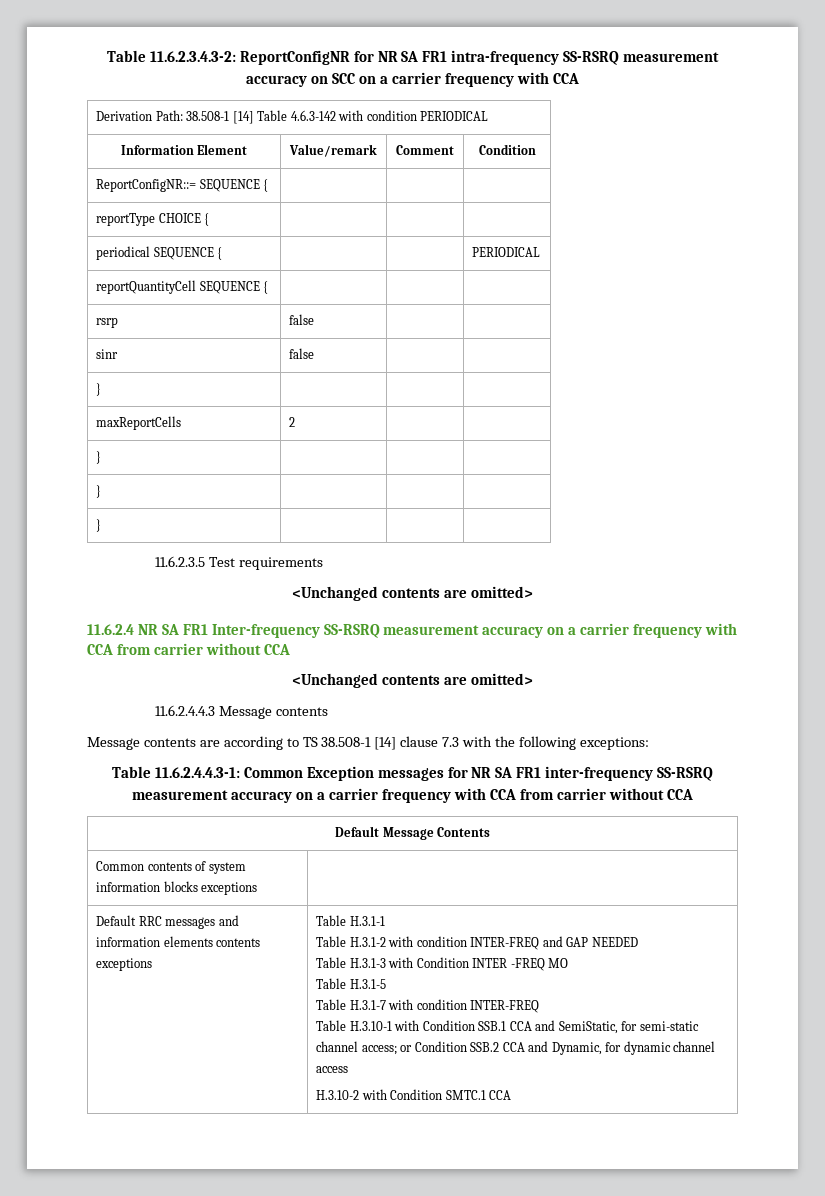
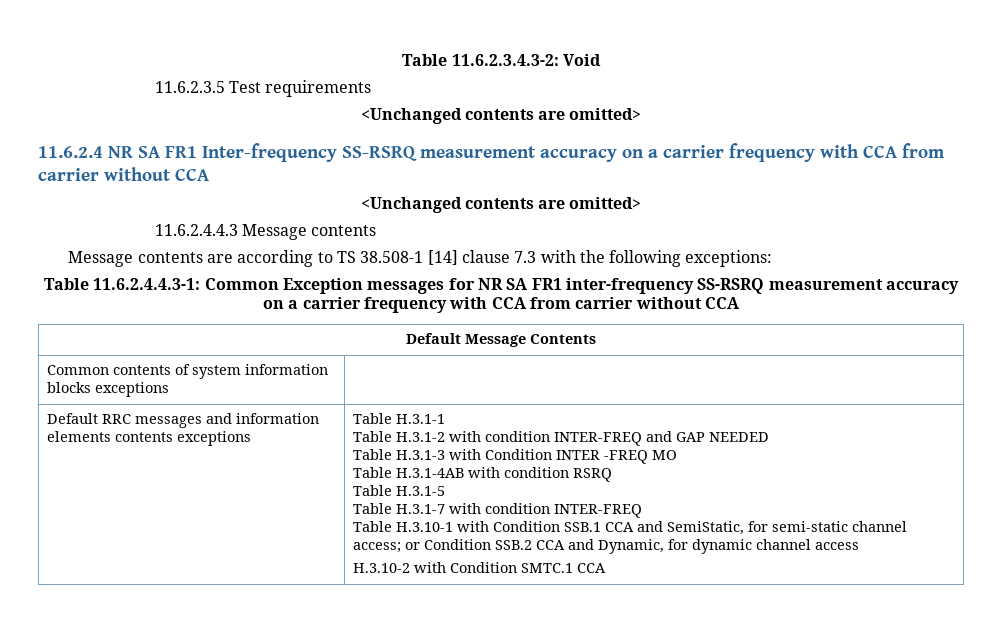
- Table 11.6.2.3.4.3-2: ReportConfigNR for NR SA FR1 intra-frequency SS-RSRQ measurement accuracy on SCC on a carrier frequency with CCA
- Derivation Path: 38.508-1 [14] Table 4.6.3-142 with condition PERIODICAL
- Information Element | Value/remark | Comment | Condition
- ReportConfigNR::= SEQUENCE { | | |
- reportType CHOICE { | | |
- periodical SEQUENCE { | | | PERIODICAL
- reportQuantityCell SEQUENCE { | | |
- rsrp | false | |
- sinr | false | |
- } | | |
- maxReportCells | 2 | |
- } | | |
- } | | |
- } | | |
+ Table 11.6.2.3.4.3-2: Void
+ Table H.3.1-4AB with condition RSRQ

